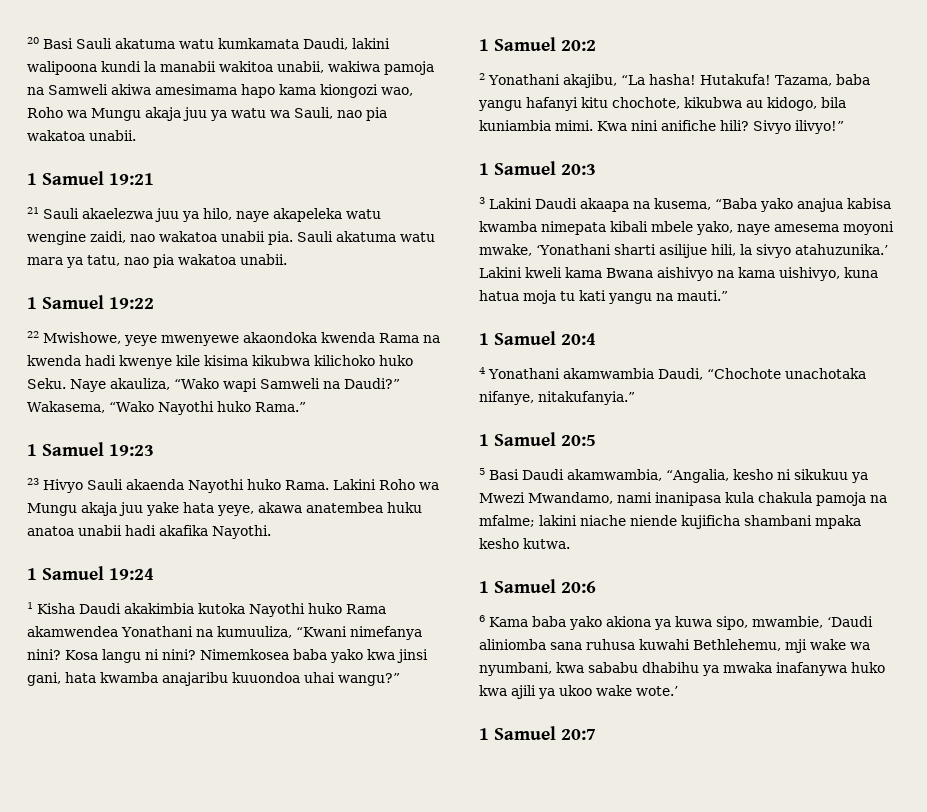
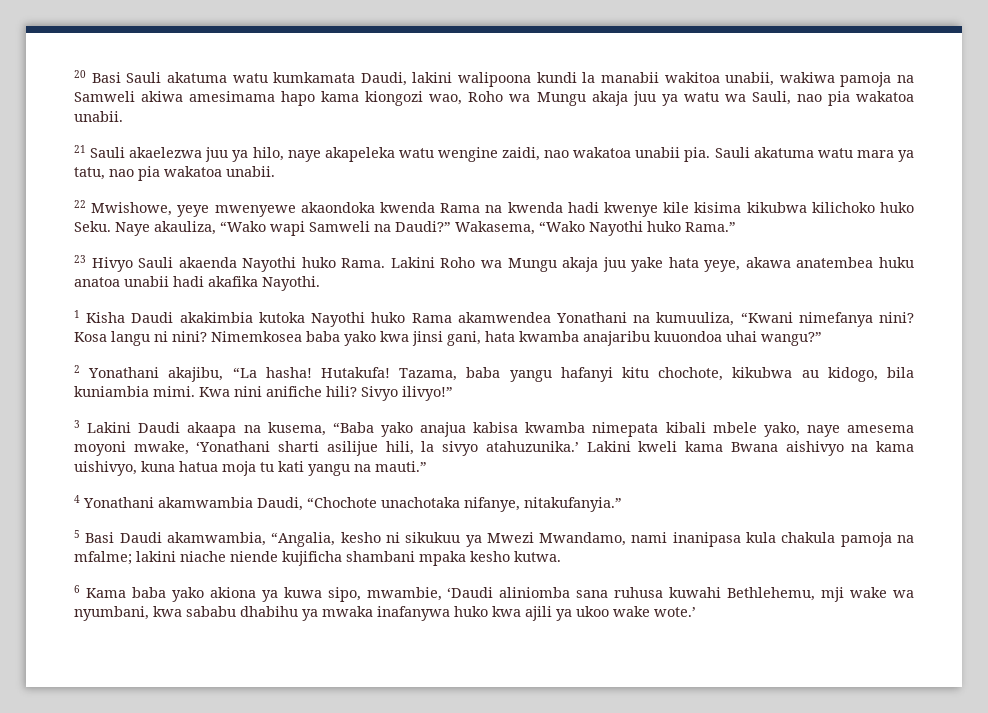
- 1 Samuel 19:21
- 1 Samuel 19:22
- 1 Samuel 19:23
- 1 Samuel 19:24
- 1 Samuel 20:2
- 1 Samuel 20:3
- 1 Samuel 20:4
- 1 Samuel 20:5
- 1 Samuel 20:6
- 1 Samuel 20:7

